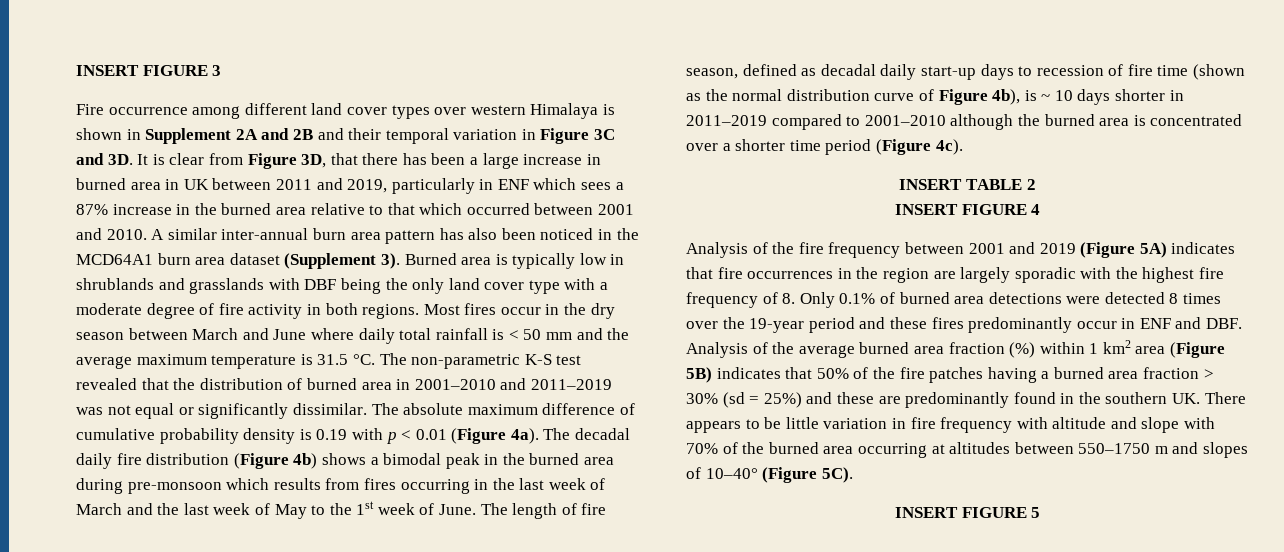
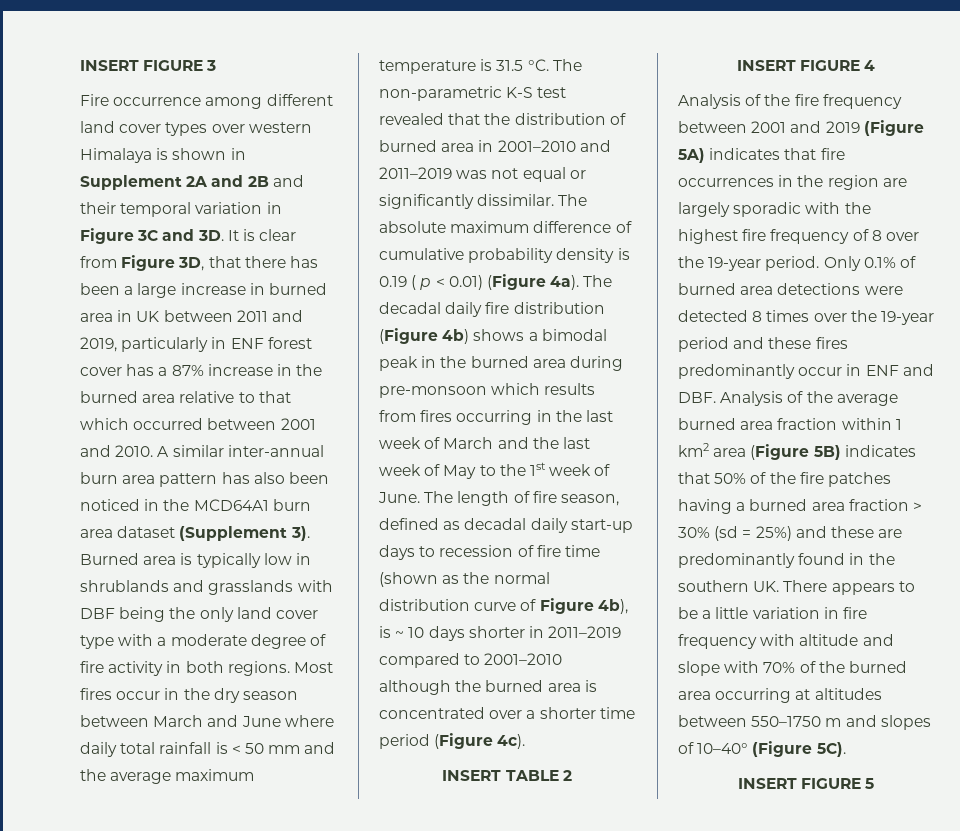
- It is clear from Figure 3D, that there has been a large increase in burned area in UK between 2011 and 2019, particularly in ENF which sees a 87% increase in the burned area relative to that which occurred between 2001 and 2010.
+ It is clear from Figure 3D, that there has been a large increase in burned area in UK between 2011 and 2019, particularly in ENF forest cover has a 87% increase in the burned area relative to that which occurred between 2001 and 2010.
- The absolute maximum difference of cumulative probability density is 0.19 with p < 0.01 (Figure 4a).
+ The absolute maximum difference of cumulative probability density is 0.19 ( p < 0.01) (Figure 4a).
- Analysis of the fire frequency between 2001 and 2019 (Figure 5A) indicates that fire occurrences in the region are largely sporadic with the highest fire frequency of 8. Only 0.1% of burned area detections were detected 8 times over the 19-year period and these fires predominantly occur in ENF and DBF. Analysis of the average burned area fraction (%) within 1 km2 area (Figure 5B) indicates that 50% of the fire patches having a burned area fraction > 30% (sd = 25%) and these are predominantly found in the southern UK. There appears to be little variation in fire frequency with altitude and slope with 70% of the burned area occurring at altitudes between 550–1750 m and slopes of 10–40° (Figure 5C).
+ Analysis of the fire frequency between 2001 and 2019 (Figure 5A) indicates that fire occurrences in the region are largely sporadic with the highest fire frequency of 8 over the 19-year period. Only 0.1% of burned area detections were detected 8 times over the 19-year period and these fires predominantly occur in ENF and DBF. Analysis of the average burned area fraction within 1 km2 area (Figure 5B) indicates that 50% of the fire patches having a burned area fraction > 30% (sd = 25%) and these are predominantly found in the southern UK. There appears to be a little variation in fire frequency with altitude and slope with 70% of the burned area occurring at altitudes between 550–1750 m and slopes of 10–40° (Figure 5C).

